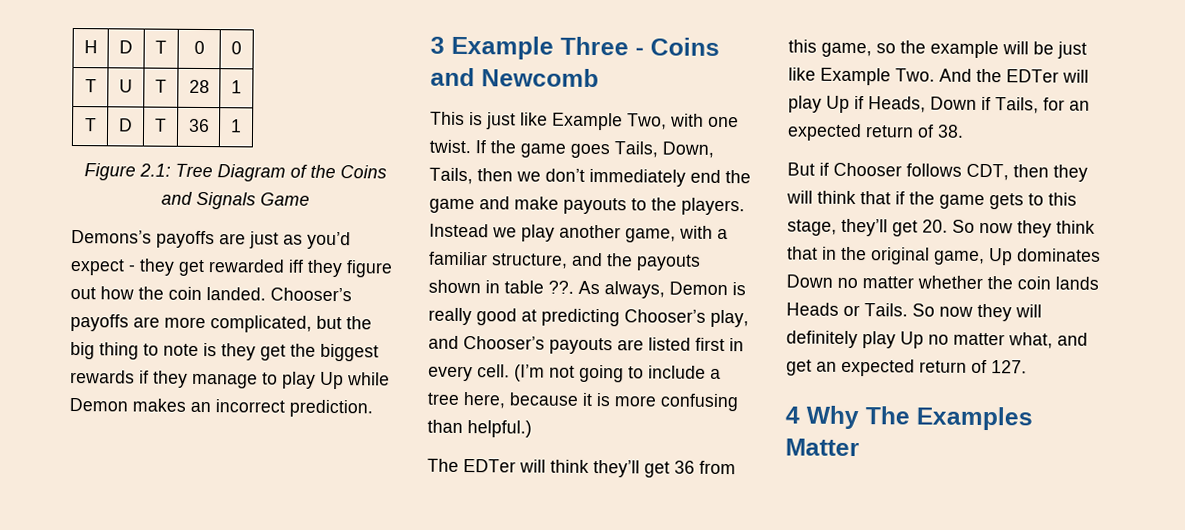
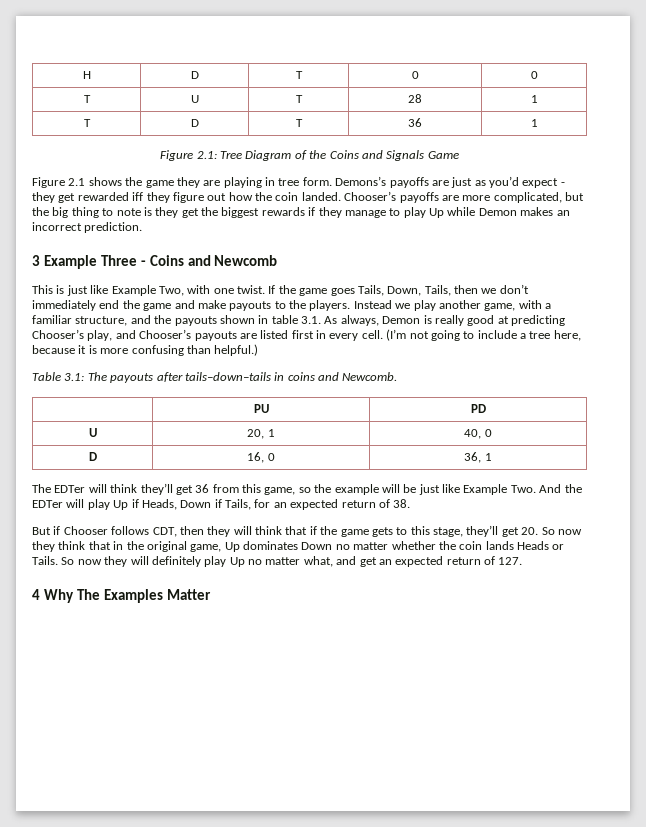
+ Figure 2.1 shows the game they are playing in tree form.
- Instead we play another game, with a familiar structure, and the payouts shown in table ??. As always, Demon is really good at predicting Chooser’s play, and Chooser’s payouts are listed first in every cell.
+ Instead we play another game, with a familiar structure, and the payouts shown in table 3.1. As always, Demon is really good at predicting Chooser’s play, and Chooser’s payouts are listed first in every cell.
+ Table 3.1: The payouts after tails–down–tails in coins and Newcomb.
+ | PU | PD
+ U | 20, 1 | 40, 0
+ D | 16, 0 | 36, 1

